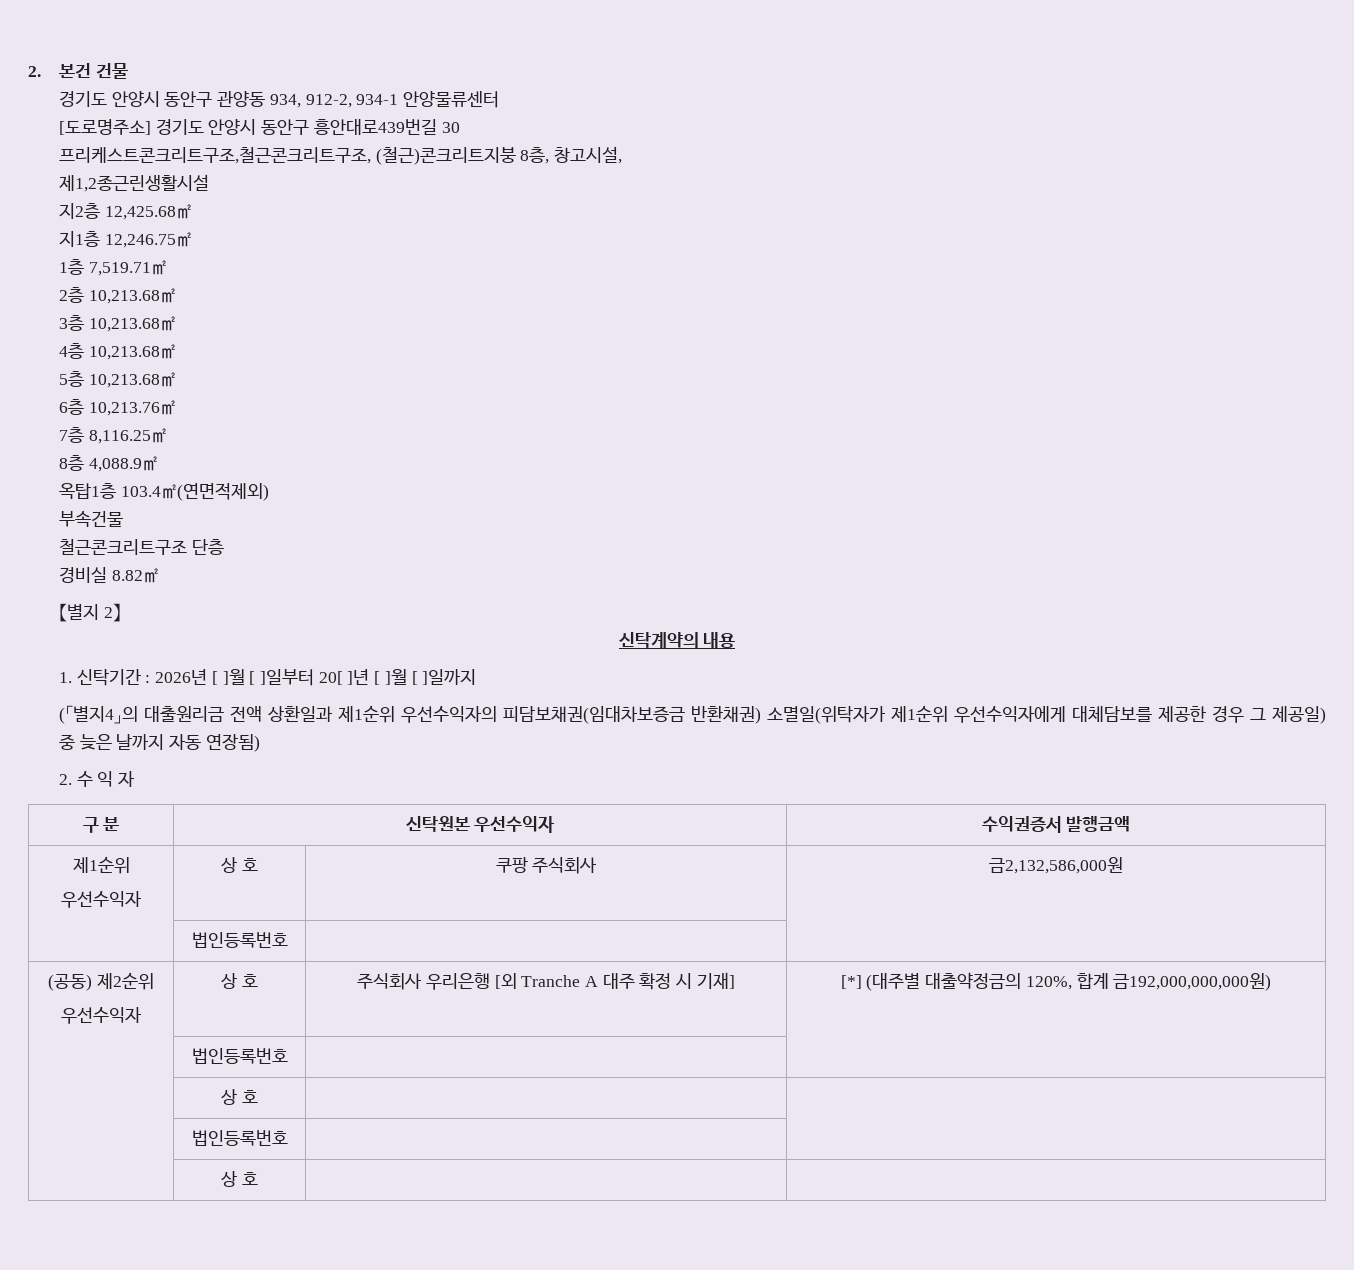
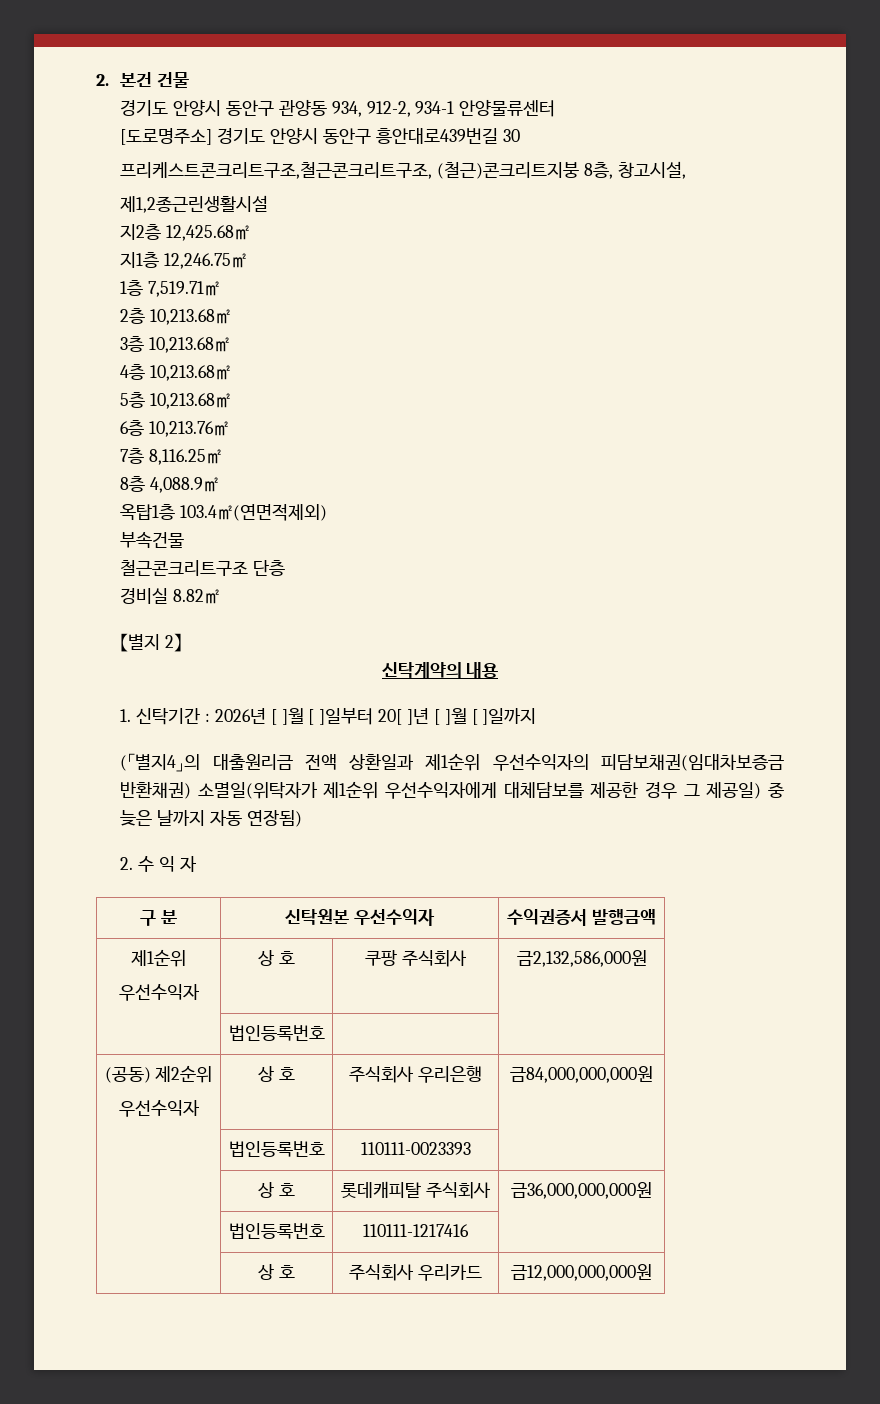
  (공동) 제2순위
- 우선수익자 | 상 호 | 주식회사 우리은행 [외 Tranche A 대주 확정 시 기재] | [*] (대주별 대출약정금의 120%, 합계 금192,000,000,000원)
- | 법인등록번호 | |
- | 상 호 | |
- | 법인등록번호 | |
- | 상 호 | |
+ 우선수익자 | 상 호 | 주식회사 우리은행 | 금84,000,000,000원
+ | 법인등록번호 | 110111-0023393 |
+ | 상 호 | 롯데캐피탈 주식회사 | 금36,000,000,000원
+ | 법인등록번호 | 110111-1217416 |
+ | 상 호 | 주식회사 우리카드 | 금12,000,000,000원

